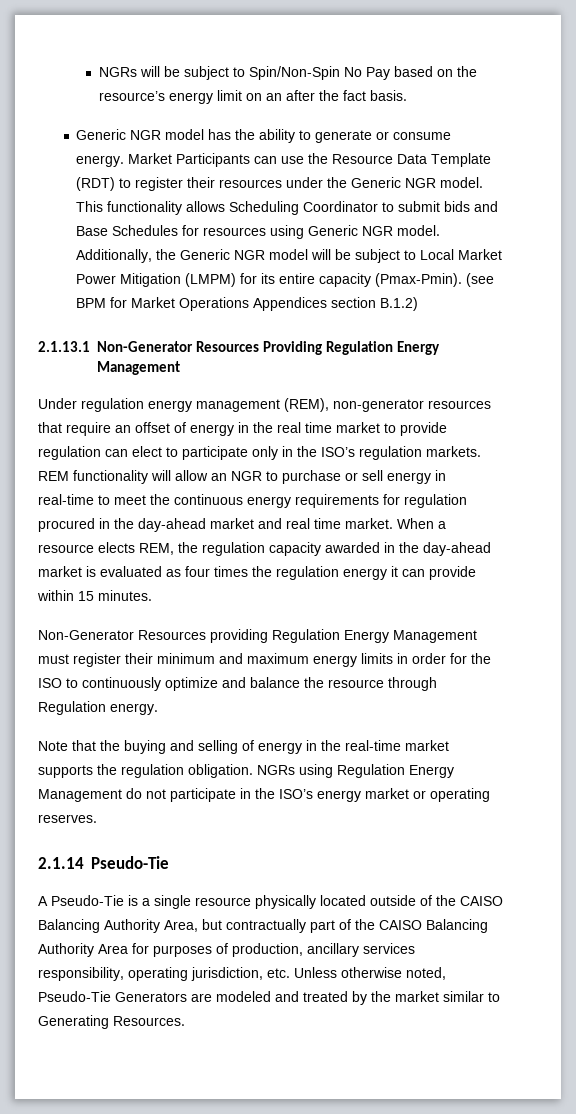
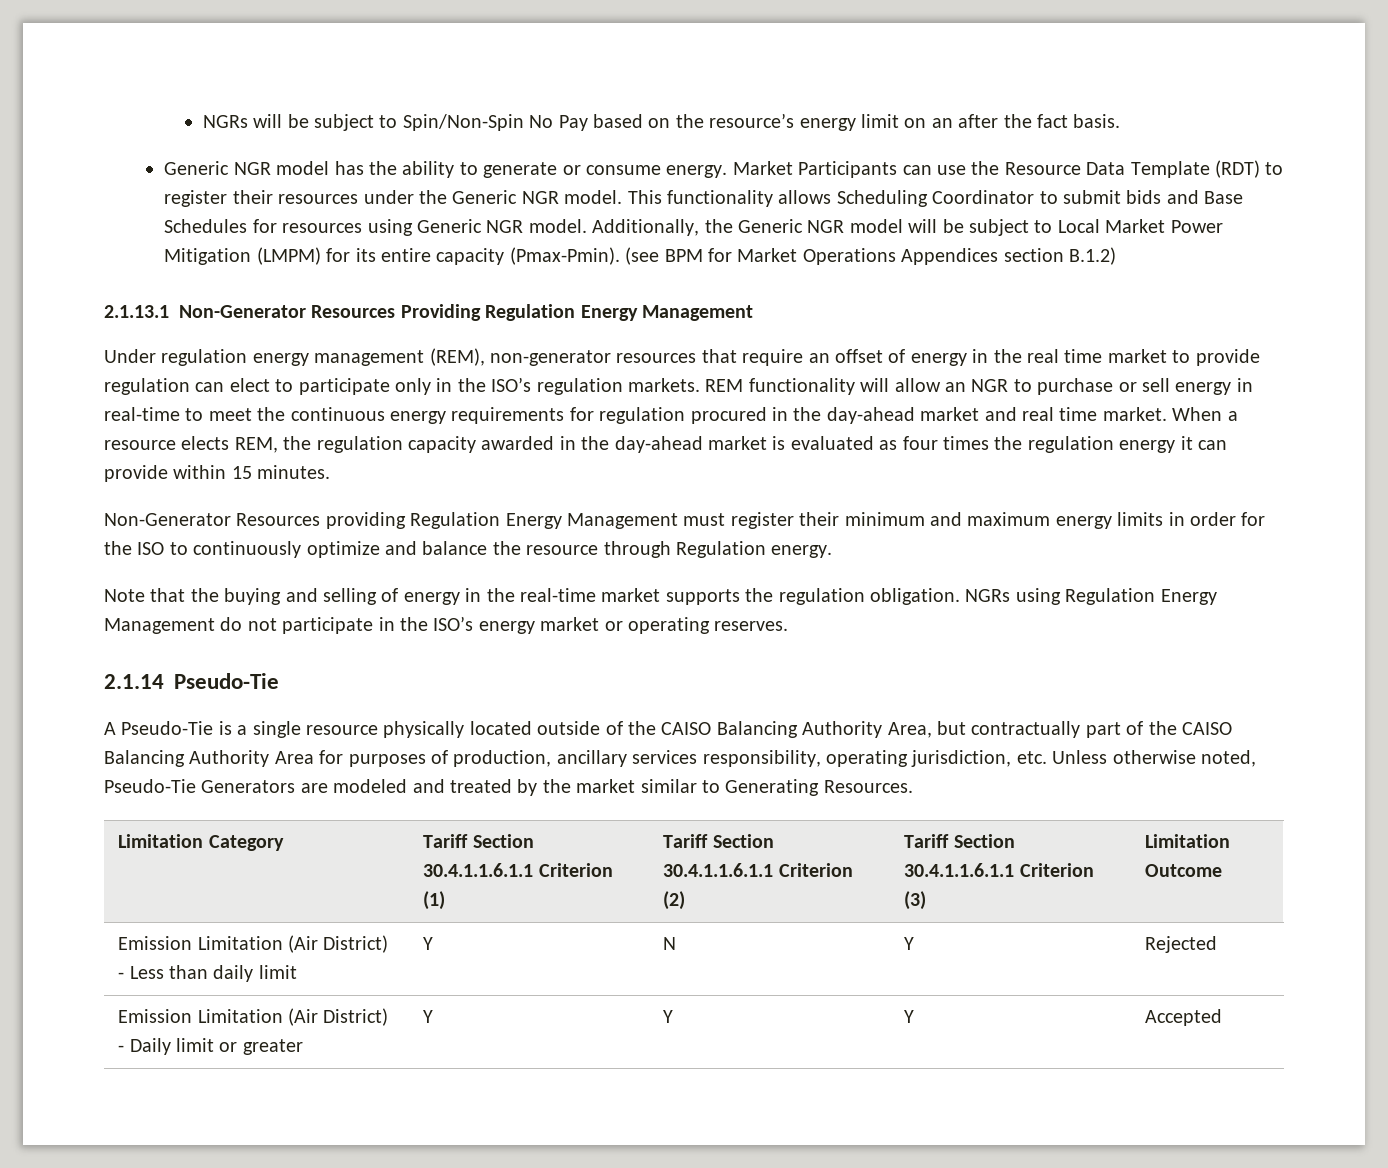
+ Limitation Category | Tariff Section 30.4.1.1.6.1.1 Criterion (1) | Tariff Section 30.4.1.1.6.1.1 Criterion (2) | Tariff Section 30.4.1.1.6.1.1 Criterion (3) | Limitation Outcome
+ Emission Limitation (Air District) - Less than daily limit | Y | N | Y | Rejected
+ Emission Limitation (Air District) - Daily limit or greater | Y | Y | Y | Accepted

